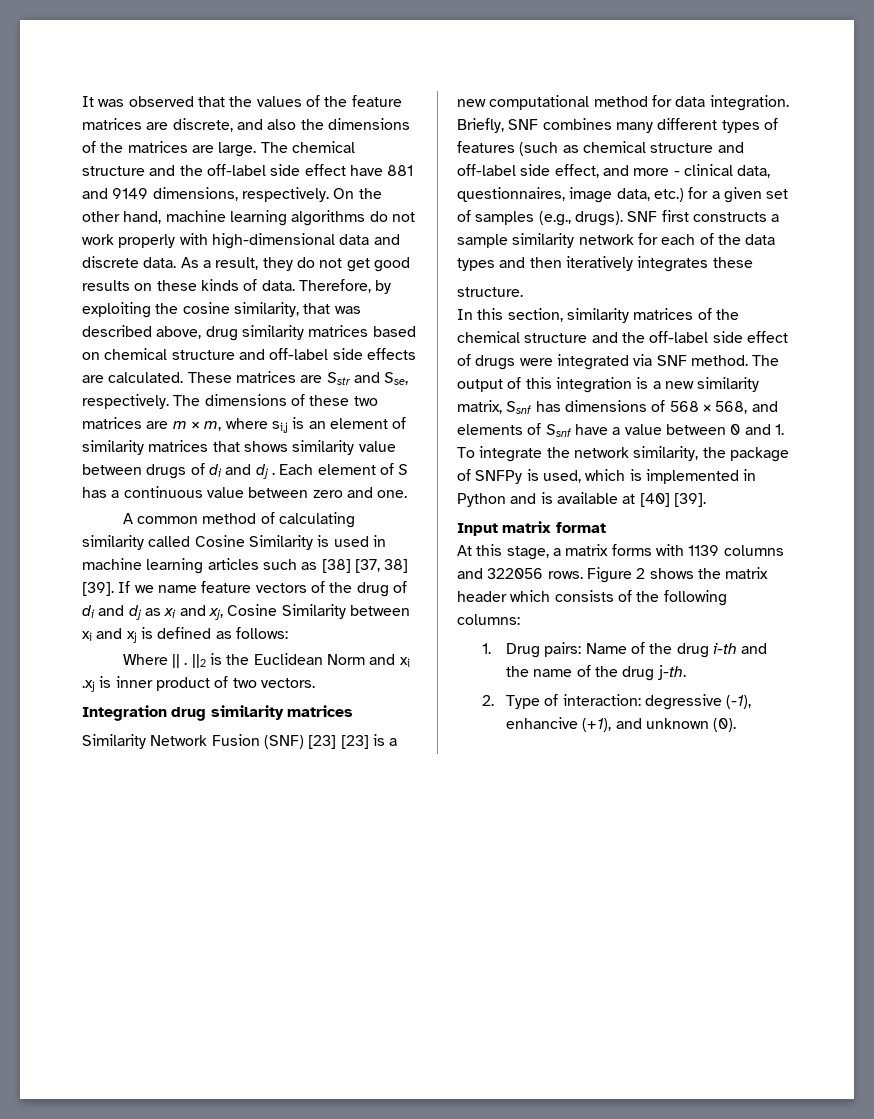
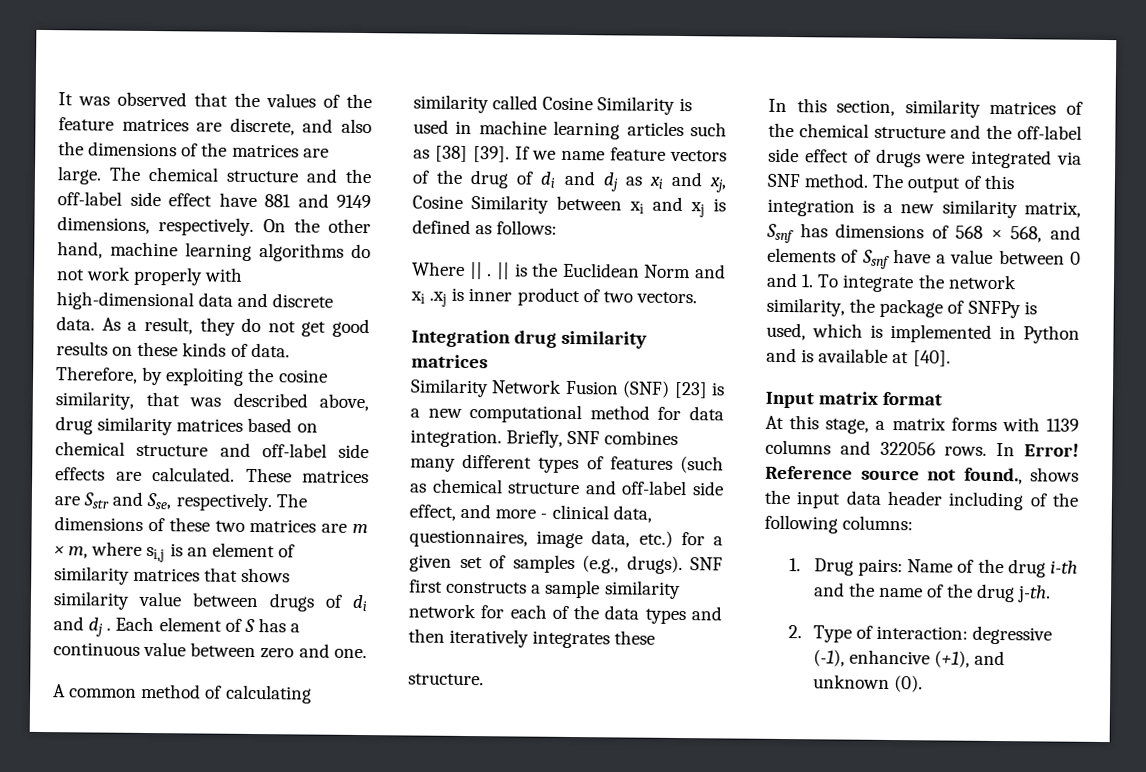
- A common method of calculating similarity called Cosine Similarity is used in machine learning articles such as [38] [37, 38] [39].
+ A common method of calculating similarity called Cosine Similarity is used in machine learning articles such as [38] [39].
- ||2 is the Euclidean Norm and xi .xj is inner product of two vectors.
+ || is the Euclidean Norm and xi .xj is inner product of two vectors.
- Similarity Network Fusion (SNF) [23] [23] is a new computational method for data integration.
+ Similarity Network Fusion (SNF) [23] is a new computational method for data integration.
- The output of this integration is a new similarity matrix, Ssnf has dimensions of 568 × 568, and elements of Ssnf have a value between 0 and 1. To integrate the network similarity, the package of SNFPy is used, which is implemented in Python and is available at [40] [39].
+ The output of this integration is a new similarity matrix, Ssnf has dimensions of 568 × 568, and elements of Ssnf have a value between 0 and 1. To integrate the network similarity, the package of SNFPy is used, which is implemented in Python and is available at [40].
- Figure 2 shows the matrix header which consists of the following columns:
+ In Error! Reference source not found., shows the input data header including of the following columns:

